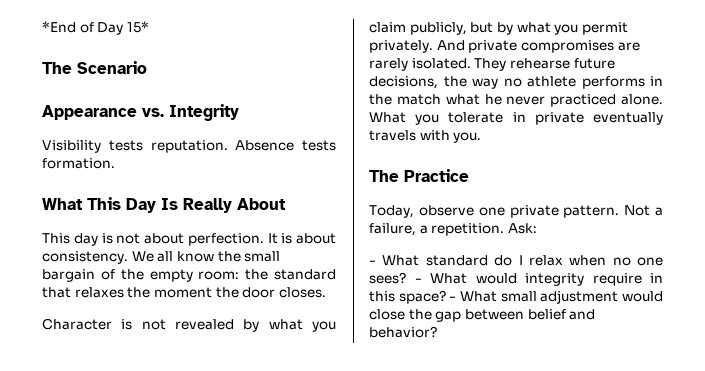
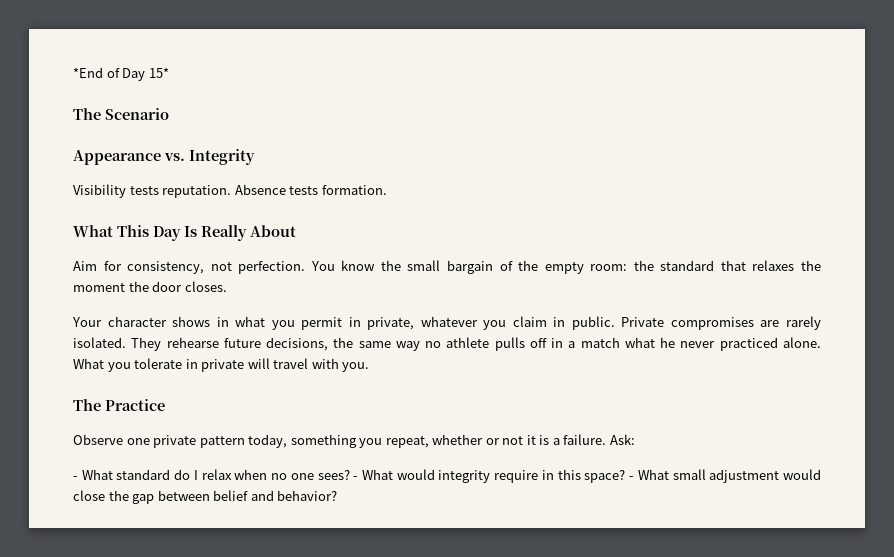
- This day is not about perfection. It is about consistency. We all know the small bargain of the empty room: the standard that relaxes the moment the door closes.
+ Aim for consistency, not perfection. You know the small bargain of the empty room: the standard that relaxes the moment the door closes.
- Character is not revealed by what you claim publicly, but by what you permit privately. And private compromises are rarely isolated.
+ Your character shows in what you permit in private, whatever you claim in public. Private compromises are rarely isolated.
- They rehearse future decisions, the way no athlete performs in the match what he never practiced alone.
+ They rehearse future decisions, the same way no athlete pulls off in a match what he never practiced alone.
- What you tolerate in private eventually travels with you.
+ What you tolerate in private will travel with you.
- Today, observe one private pattern. Not a failure, a repetition.
+ Observe one private pattern today, something you repeat, whether or not it is a failure.

